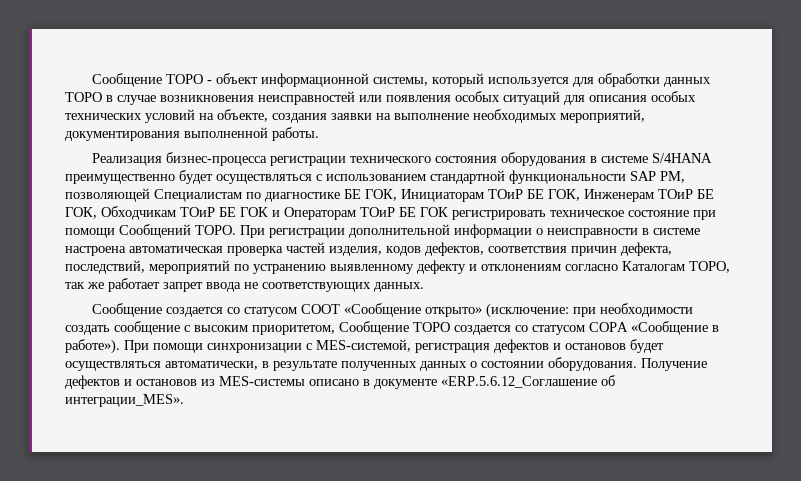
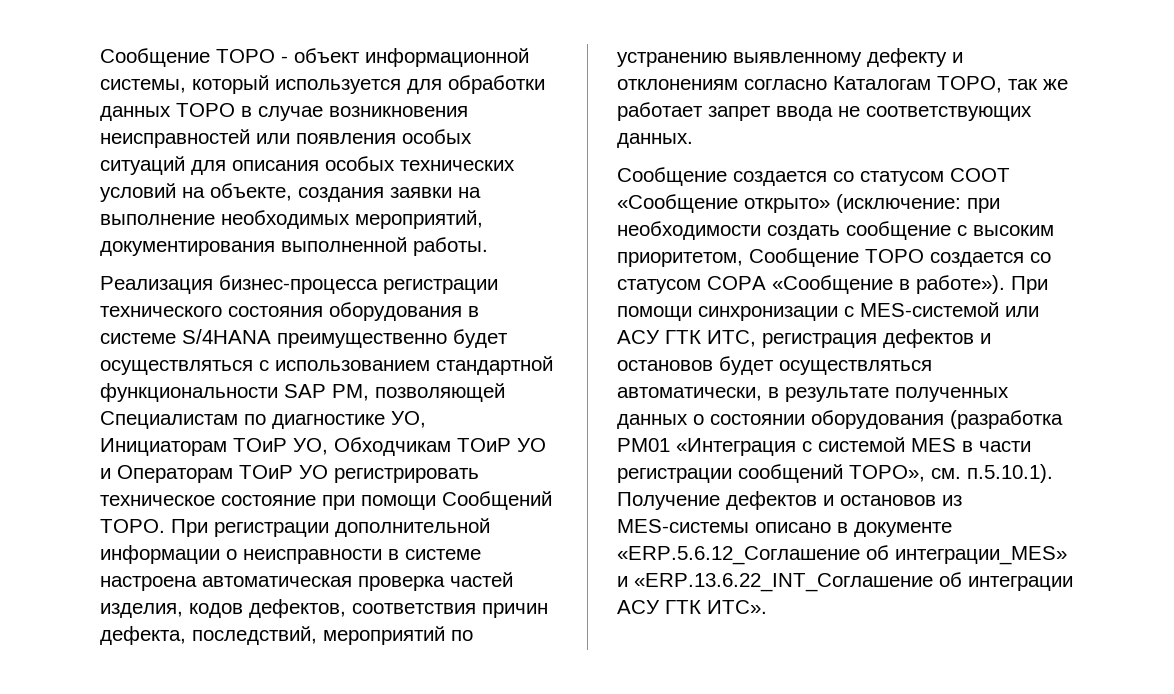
- Реализация бизнес-процесса регистрации технического состояния оборудования в системе S/4HANA преимущественно будет осуществляться с использованием стандартной функциональности SAP PM, позволяющей Специалистам по диагностике БЕ ГОК, Инициаторам ТОиР БЕ ГОК, Инженерам ТОиР БЕ ГОК, Обходчикам ТОиР БЕ ГОК и Операторам ТОиР БЕ ГОК регистрировать техническое состояние при помощи Сообщений ТОРО.
+ Реализация бизнес-процесса регистрации технического состояния оборудования в системе S/4HANA преимущественно будет осуществляться с использованием стандартной функциональности SAP PM, позволяющей Специалистам по диагностике УО, Инициаторам ТОиР УО, Обходчикам ТОиР УО и Операторам ТОиР УО регистрировать техническое состояние при помощи Сообщений ТОРО.
- При помощи синхронизации с MES-системой, регистрация дефектов и остановов будет осуществляться автоматически, в результате полученных данных о состоянии оборудования. Получение дефектов и остановов из MES-системы описано в документе «ERP.5.6.12_Соглашение об интеграции_MES».
+ При помощи синхронизации с MES-системой или АСУ ГТК ИТС, регистрация дефектов и остановов будет осуществляться автоматически, в результате полученных данных о состоянии оборудования (разработка PM01 «Интеграция с системой MES в части регистрации сообщений ТОРО», см. п.5.10.1). Получение дефектов и остановов из MES-системы описано в документе «ERP.5.6.12_Соглашение об интеграции_MES» и «ERP.13.6.22_INT_Соглашение об интеграции АСУ ГТК ИТС».

